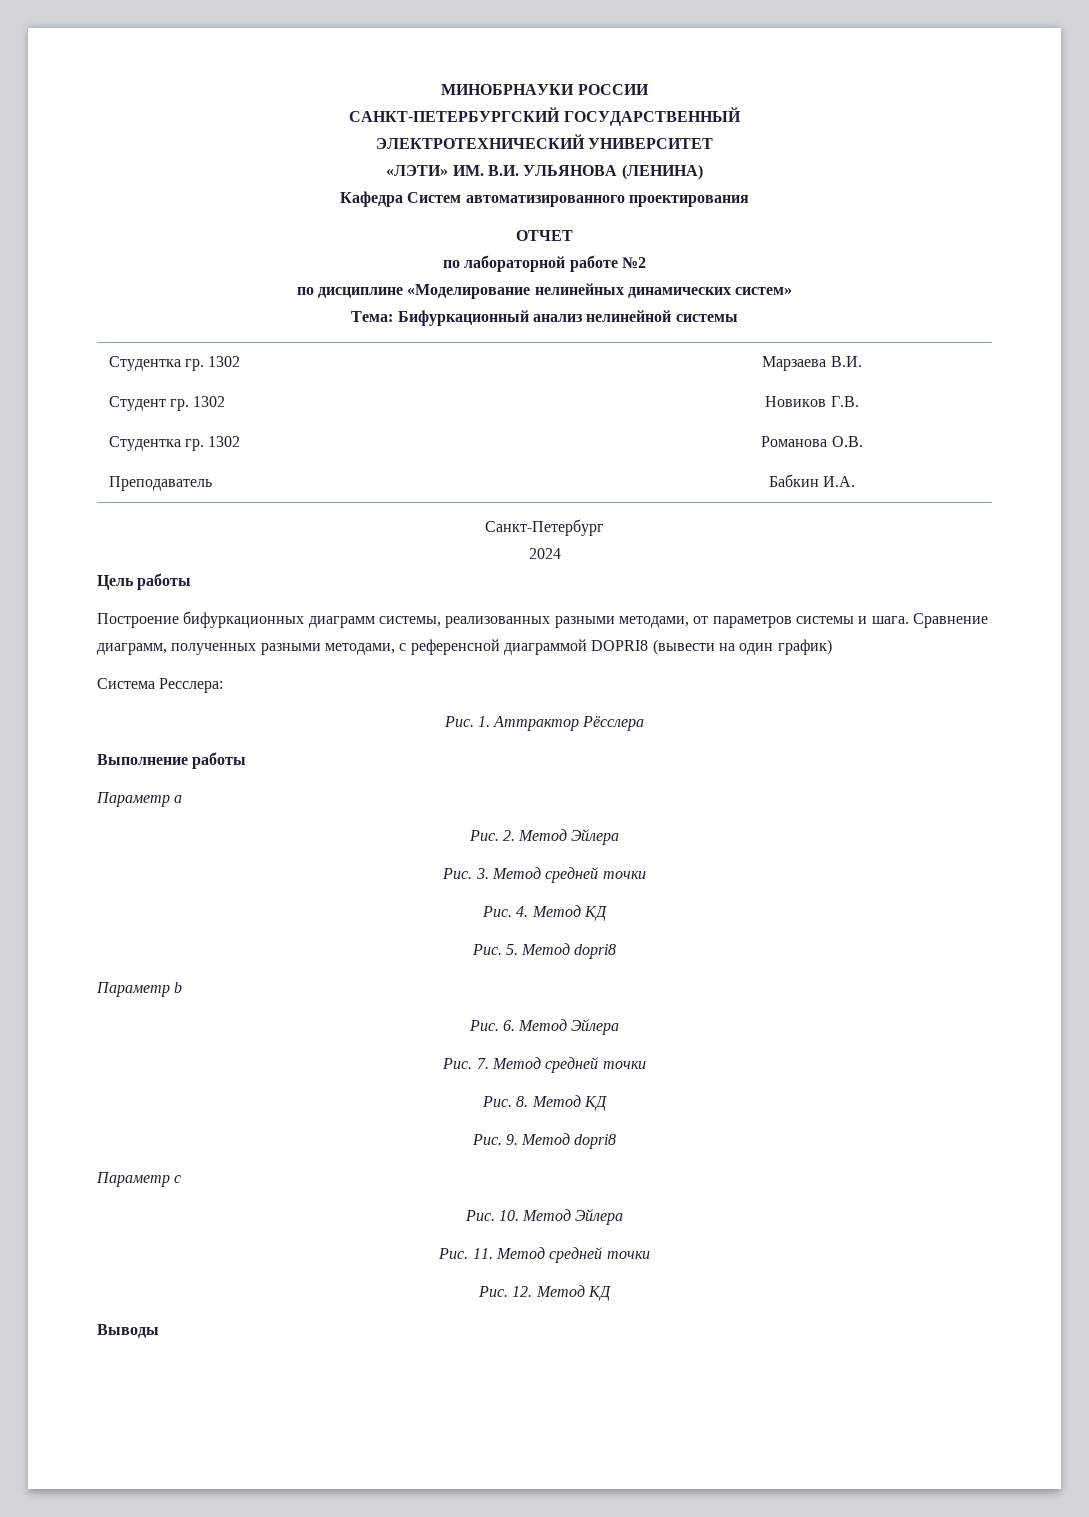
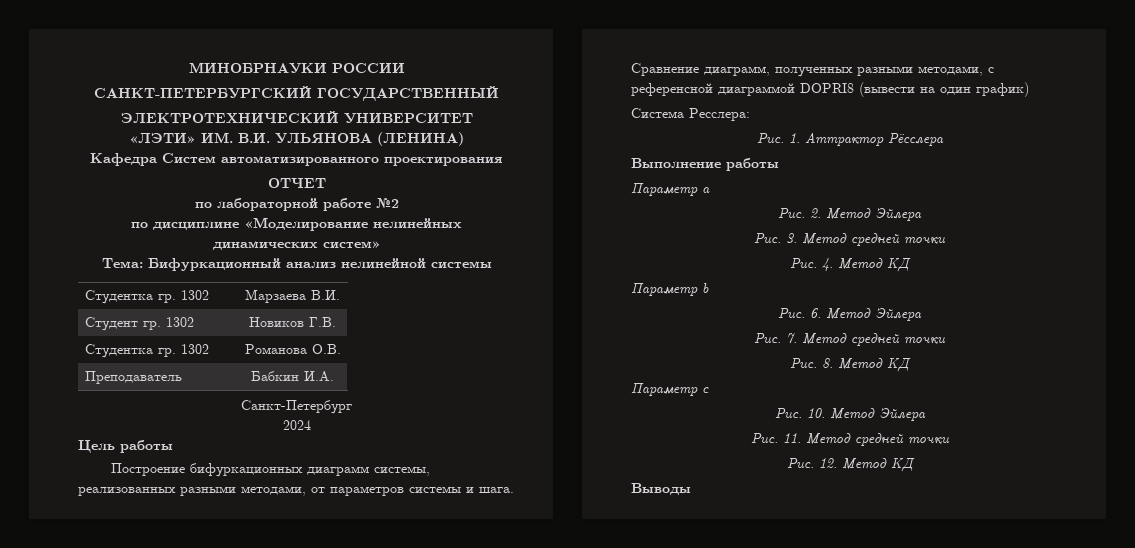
- Рис. 5. Метод dopri8
- Рис. 9. Метод dopri8

